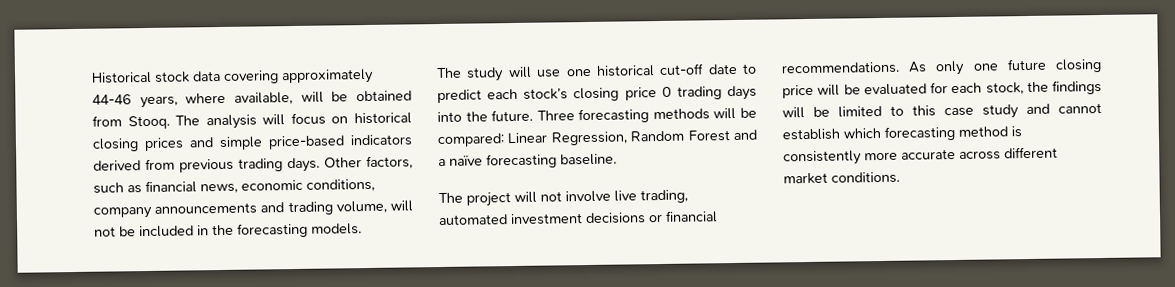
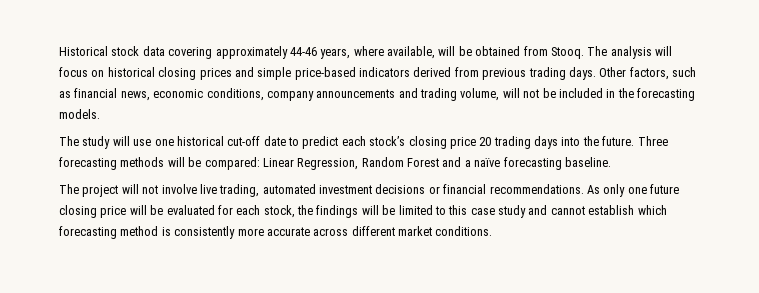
- The study will use one historical cut-off date to predict each stock’s closing price 0 trading days into the future.
+ The study will use one historical cut-off date to predict each stock’s closing price 20 trading days into the future.

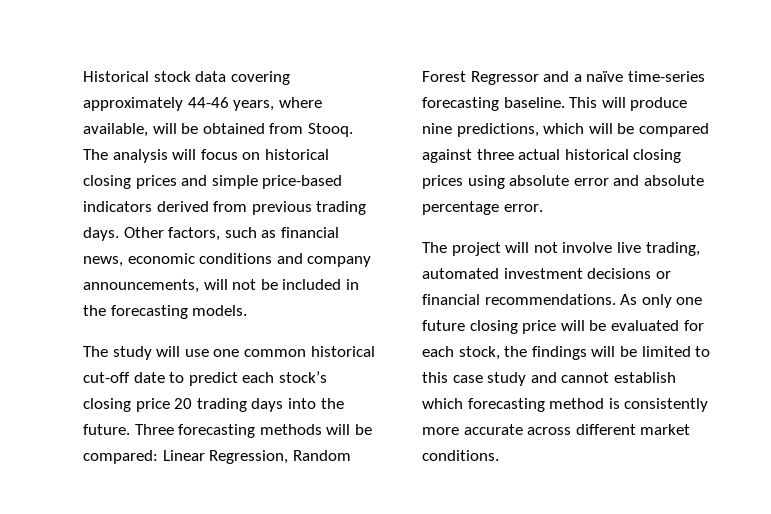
- Other factors, such as financial news, economic conditions, company announcements and trading volume, will not be included in the forecasting models.
+ Other factors, such as financial news, economic conditions and company announcements, will not be included in the forecasting models.
- The study will use one historical cut-off date to predict each stock’s closing price 20 trading days into the future.
+ The study will use one common historical cut-off date to predict each stock’s closing price 20 trading days into the future.
- Three forecasting methods will be compared: Linear Regression, Random Forest and a naïve forecasting baseline.
+ Three forecasting methods will be compared: Linear Regression, Random Forest Regressor and a naïve time-series forecasting baseline. This will produce nine predictions, which will be compared against three actual historical closing prices using absolute error and absolute percentage error.

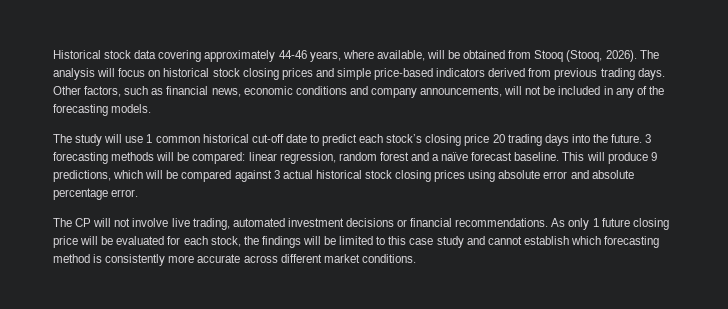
- Historical stock data covering approximately 44-46 years, where available, will be obtained from Stooq.
+ Historical stock data covering approximately 44-46 years, where available, will be obtained from Stooq (Stooq, 2026).
- The analysis will focus on historical closing prices and simple price-based indicators derived from previous trading days.
+ The analysis will focus on historical stock closing prices and simple price-based indicators derived from previous trading days.
- Other factors, such as financial news, economic conditions and company announcements, will not be included in the forecasting models.
+ Other factors, such as financial news, economic conditions and company announcements, will not be included in any of the forecasting models.
- The study will use one common historical cut-off date to predict each stock’s closing price 20 trading days into the future.
+ The study will use 1 common historical cut-off date to predict each stock’s closing price 20 trading days into the future.
- Three forecasting methods will be compared: Linear Regression, Random Forest Regressor and a naïve time-series forecasting baseline.
+ 3 forecasting methods will be compared: linear regression, random forest and a naïve forecast baseline.
- This will produce nine predictions, which will be compared against three actual historical closing prices using absolute error and absolute percentage error.
+ This will produce 9 predictions, which will be compared against 3 actual historical stock closing prices using absolute error and absolute percentage error.
- The project will not involve live trading, automated investment decisions or financial recommendations.
+ The CP will not involve live trading, automated investment decisions or financial recommendations.
- As only one future closing price will be evaluated for each stock, the findings will be limited to this case study and cannot establish which forecasting method is consistently more accurate across different market conditions.
+ As only 1 future closing price will be evaluated for each stock, the findings will be limited to this case study and cannot establish which forecasting method is consistently more accurate across different market conditions.

